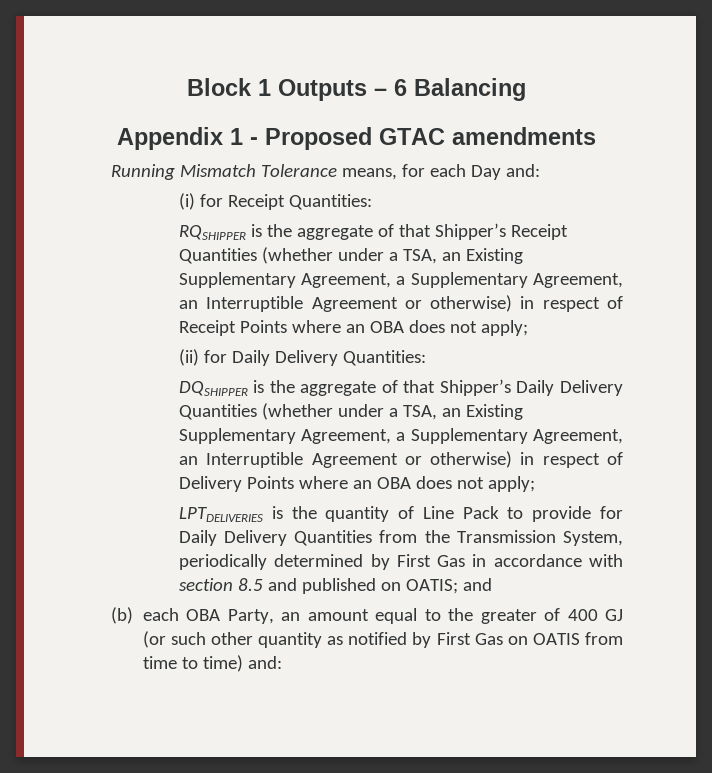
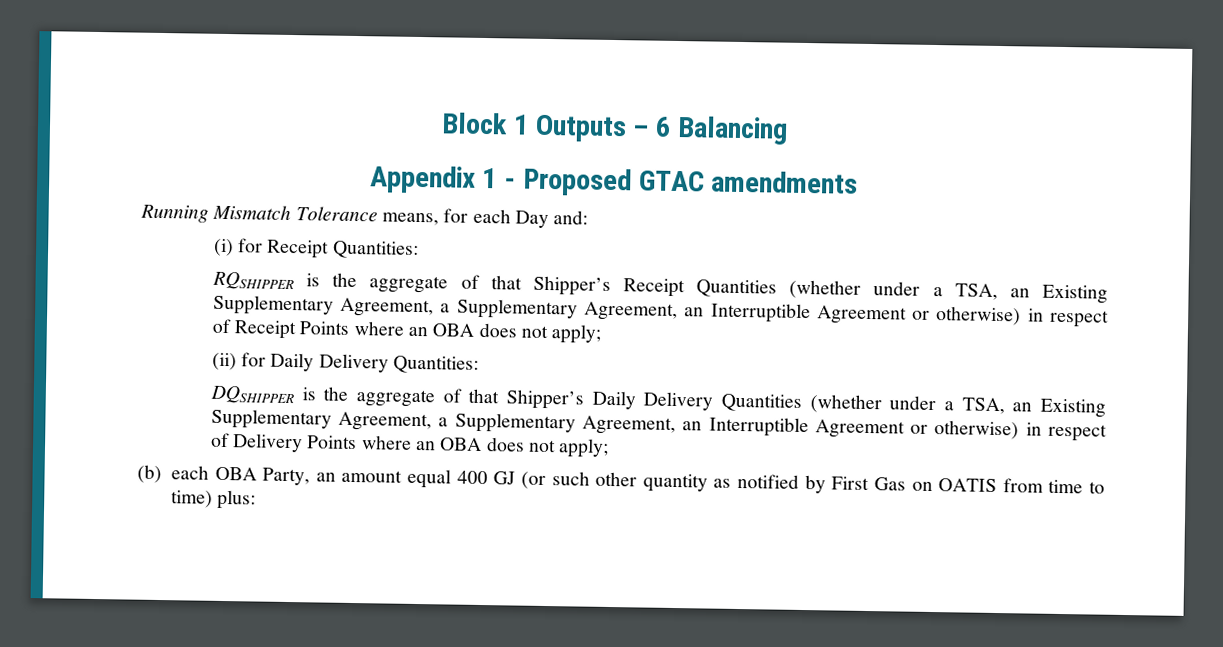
- LPTDELIVERIES is the quantity of Line Pack to provide for Daily Delivery Quantities from the Transmission System, periodically determined by First Gas in accordance with section 8.5 and published on OATIS; and
- (b) each OBA Party, an amount equal to the greater of 400 GJ (or such other quantity as notified by First Gas on OATIS from time to time) and:
+ (b) each OBA Party, an amount equal 400 GJ (or such other quantity as notified by First Gas on OATIS from time to time) plus:

